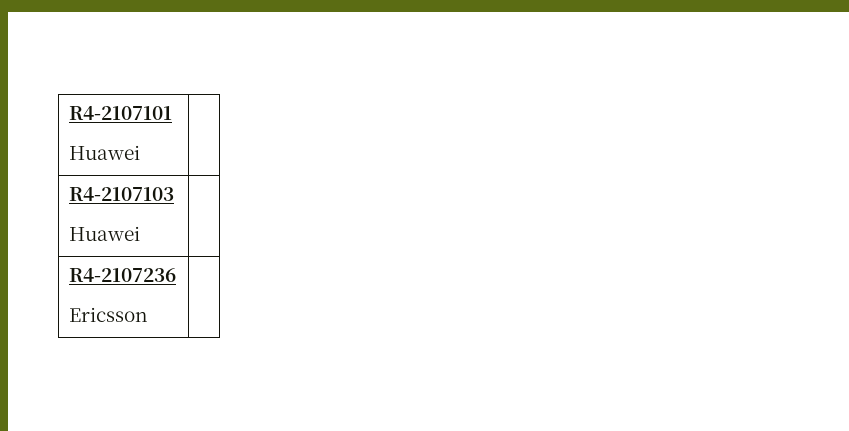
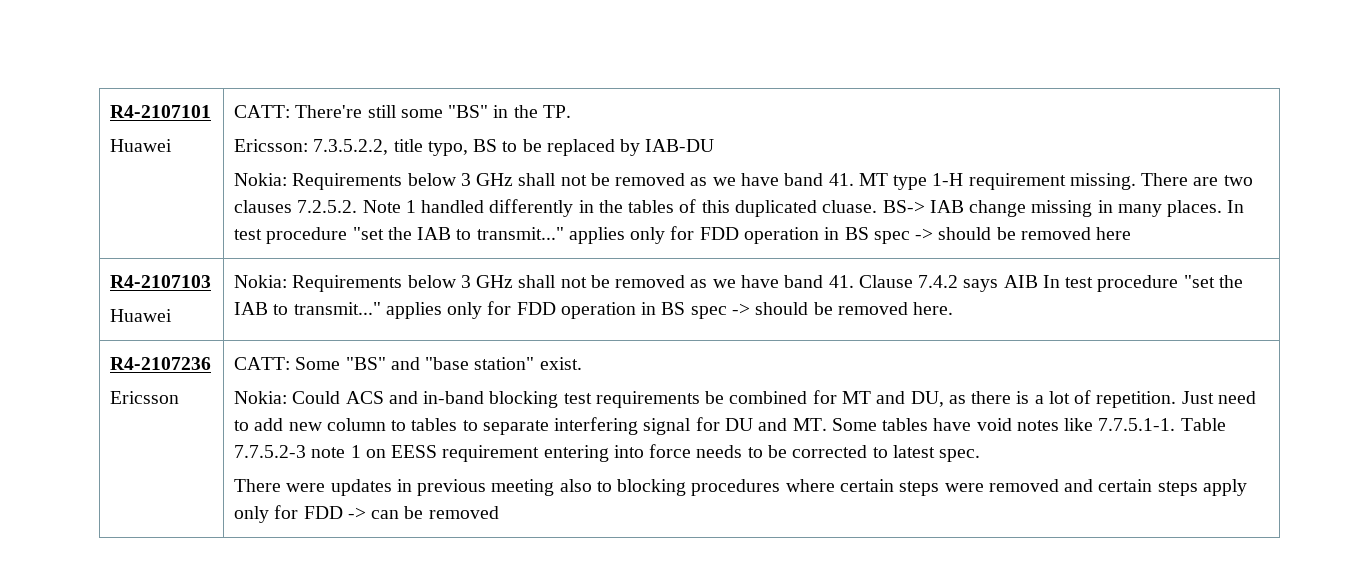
+ CATT: There're still some "BS" in the TP.
+ Ericsson: 7.3.5.2.2, title typo, BS to be replaced by IAB-DU
+ Nokia: Requirements below 3 GHz shall not be removed as we have band 41. MT type 1-H requirement missing. There are two clauses 7.2.5.2. Note 1 handled differently in the tables of this duplicated cluase. BS-> IAB change missing in many places. In test procedure "set the IAB to transmit..." applies only for FDD operation in BS spec -> should be removed here
  R4-2107103
- Huawei |
+ Huawei | Nokia: Requirements below 3 GHz shall not be removed as we have band 41. Clause 7.4.2 says AIB In test procedure "set the IAB to transmit..." applies only for FDD operation in BS spec -> should be removed here.
  R4-2107236
- Ericsson |
+ Ericsson | CATT: Some "BS" and "base station" exist.
+ Nokia: Could ACS and in-band blocking test requirements be combined for MT and DU, as there is a lot of repetition. Just need to add new column to tables to separate interfering signal for DU and MT. Some tables have void notes like 7.7.5.1-1. Table 7.7.5.2-3 note 1 on EESS requirement entering into force needs to be corrected to latest spec.
+ There were updates in previous meeting also to blocking procedures where certain steps were removed and certain steps apply only for FDD -> can be removed

